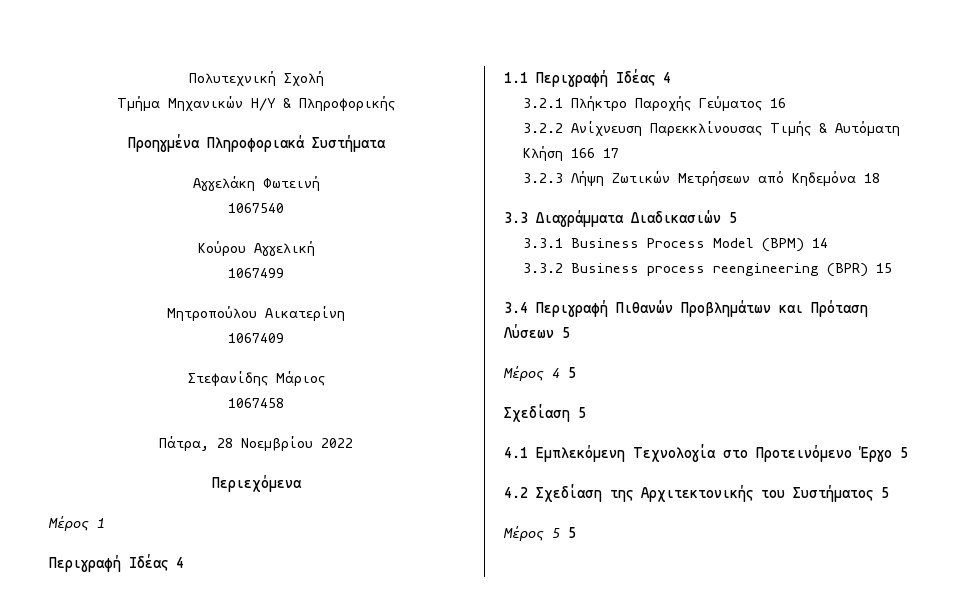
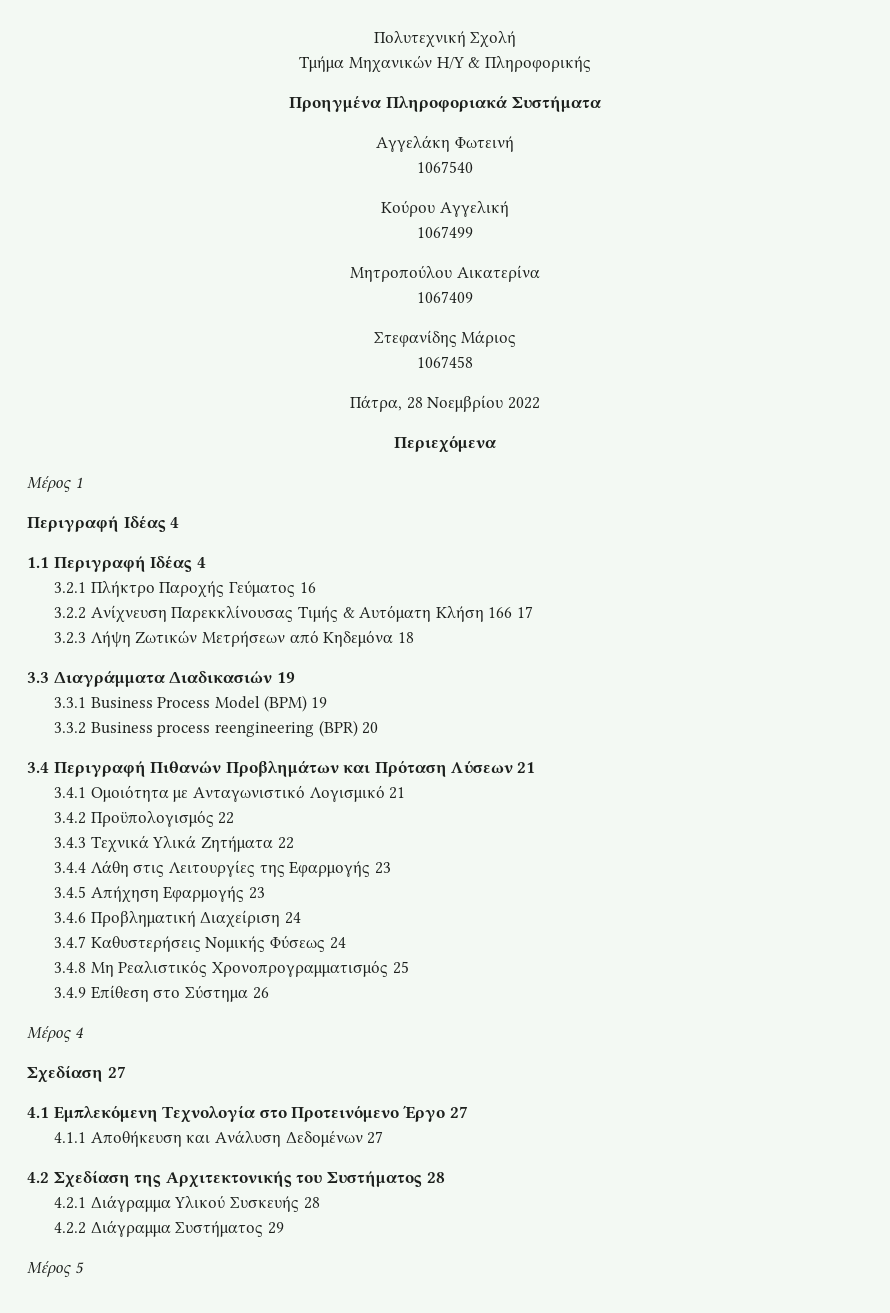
- Μητροπούλου Αικατερίνη
+ Μητροπούλου Αικατερίνα
- 3.3 Διαγράμματα Διαδικασιών 5
+ 3.3 Διαγράμματα Διαδικασιών 19
- 3.3.1 Business Process Model (BPM) 14
+ 3.3.1 Business Process Model (BPM) 19
- 3.3.2 Business process reengineering (BPR) 15
+ 3.3.2 Business process reengineering (BPR) 20
- 3.4 Περιγραφή Πιθανών Προβλημάτων και Πρόταση Λύσεων 5
+ 3.4 Περιγραφή Πιθανών Προβλημάτων και Πρόταση Λύσεων 21
+ 3.4.1 Ομοιότητα με Ανταγωνιστικό Λογισμικό 21
+ 3.4.2 Προϋπολογισμός 22
+ 3.4.3 Τεχνικά Υλικά Ζητήματα 22
+ 3.4.4 Λάθη στις Λειτουργίες της Εφαρμογής 23
+ 3.4.5 Απήχηση Εφαρμογής 23
+ 3.4.6 Προβληματική Διαχείριση 24
+ 3.4.7 Καθυστερήσεις Νομικής Φύσεως 24
+ 3.4.8 Μη Ρεαλιστικός Χρονοπρογραμματισμός 25
+ 3.4.9 Επίθεση στο Σύστημα 26
- Μέρος 4 5
- Σχεδίαση 5
+ Μέρος 4
+ Σχεδίαση 27
- 4.1 Εμπλεκόμενη Τεχνολογία στο Προτεινόμενο Έργο 5
+ 4.1 Εμπλεκόμενη Τεχνολογία στο Προτεινόμενο Έργο 27
+ 4.1.1 Αποθήκευση και Ανάλυση Δεδομένων 27
- 4.2 Σχεδίαση της Αρχιτεκτονικής του Συστήματος 5
+ 4.2 Σχεδίαση της Αρχιτεκτονικής του Συστήματος 28
+ 4.2.1 Διάγραμμα Υλικού Συσκευής 28
+ 4.2.2 Διάγραμμα Συστήματος 29
- Μέρος 5 5
+ Μέρος 5

